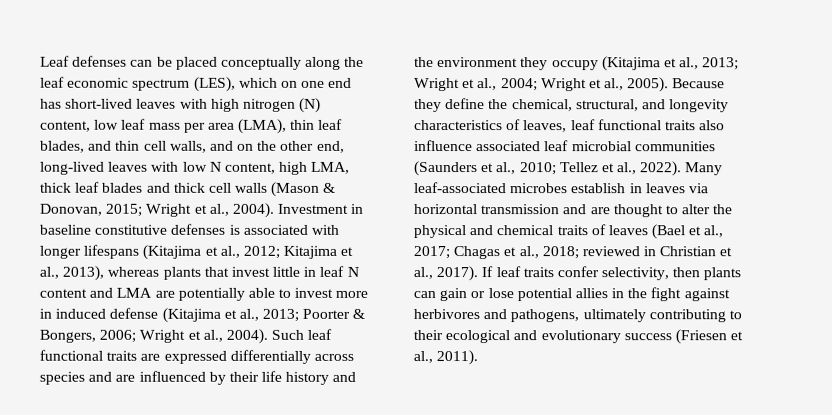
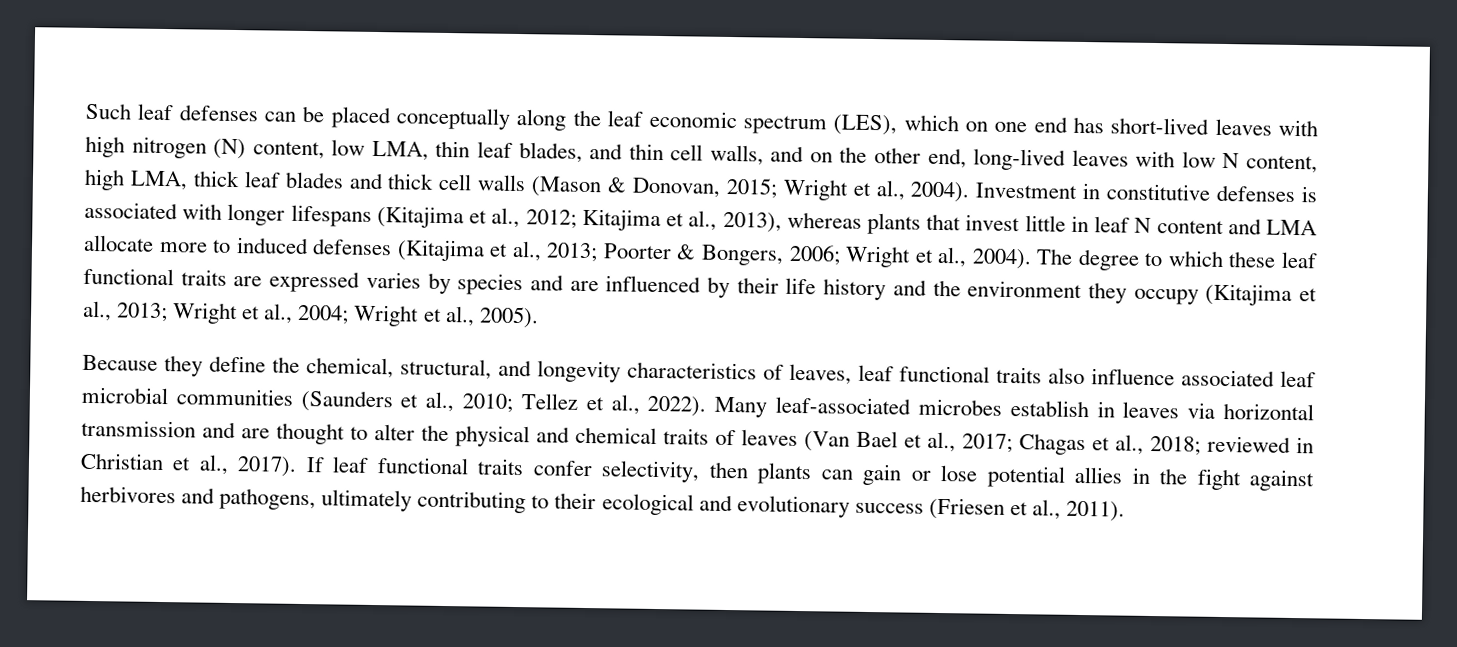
- Leaf defenses can be placed conceptually along the leaf economic spectrum (LES), which on one end has short-lived leaves with high nitrogen (N) content, low leaf mass per area (LMA), thin leaf blades, and thin cell walls, and on the other end, long-lived leaves with low N content, high LMA, thick leaf blades and thick cell walls (Mason & Donovan, 2015; Wright et al., 2004).
+ Such leaf defenses can be placed conceptually along the leaf economic spectrum (LES), which on one end has short-lived leaves with high nitrogen (N) content, low LMA, thin leaf blades, and thin cell walls, and on the other end, long-lived leaves with low N content, high LMA, thick leaf blades and thick cell walls (Mason & Donovan, 2015; Wright et al., 2004).
- Investment in baseline constitutive defenses is associated with longer lifespans (Kitajima et al., 2012; Kitajima et al., 2013), whereas plants that invest little in leaf N content and LMA are potentially able to invest more in induced defense (Kitajima et al., 2013; Poorter & Bongers, 2006; Wright et al., 2004).
+ Investment in constitutive defenses is associated with longer lifespans (Kitajima et al., 2012; Kitajima et al., 2013), whereas plants that invest little in leaf N content and LMA allocate more to induced defenses (Kitajima et al., 2013; Poorter & Bongers, 2006; Wright et al., 2004).
- Such leaf functional traits are expressed differentially across species and are influenced by their life history and the environment they occupy (Kitajima et al., 2013; Wright et al., 2004; Wright et al., 2005). Because they define the chemical, structural, and longevity characteristics of leaves, leaf functional traits also influence associated leaf microbial communities (Saunders et al., 2010; Tellez et al., 2022).
+ The degree to which these leaf functional traits are expressed varies by species and are influenced by their life history and the environment they occupy (Kitajima et al., 2013; Wright et al., 2004; Wright et al., 2005).
+ Because they define the chemical, structural, and longevity characteristics of leaves, leaf functional traits also influence associated leaf microbial communities (Saunders et al., 2010; Tellez et al., 2022).
- Many leaf-associated microbes establish in leaves via horizontal transmission and are thought to alter the physical and chemical traits of leaves (Bael et al., 2017; Chagas et al., 2018; reviewed in Christian et al., 2017).
+ Many leaf-associated microbes establish in leaves via horizontal transmission and are thought to alter the physical and chemical traits of leaves (Van Bael et al., 2017; Chagas et al., 2018; reviewed in Christian et al., 2017).
- If leaf traits confer selectivity, then plants can gain or lose potential allies in the fight against herbivores and pathogens, ultimately contributing to their ecological and evolutionary success (Friesen et al., 2011).
+ If leaf functional traits confer selectivity, then plants can gain or lose potential allies in the fight against herbivores and pathogens, ultimately contributing to their ecological and evolutionary success (Friesen et al., 2011).

